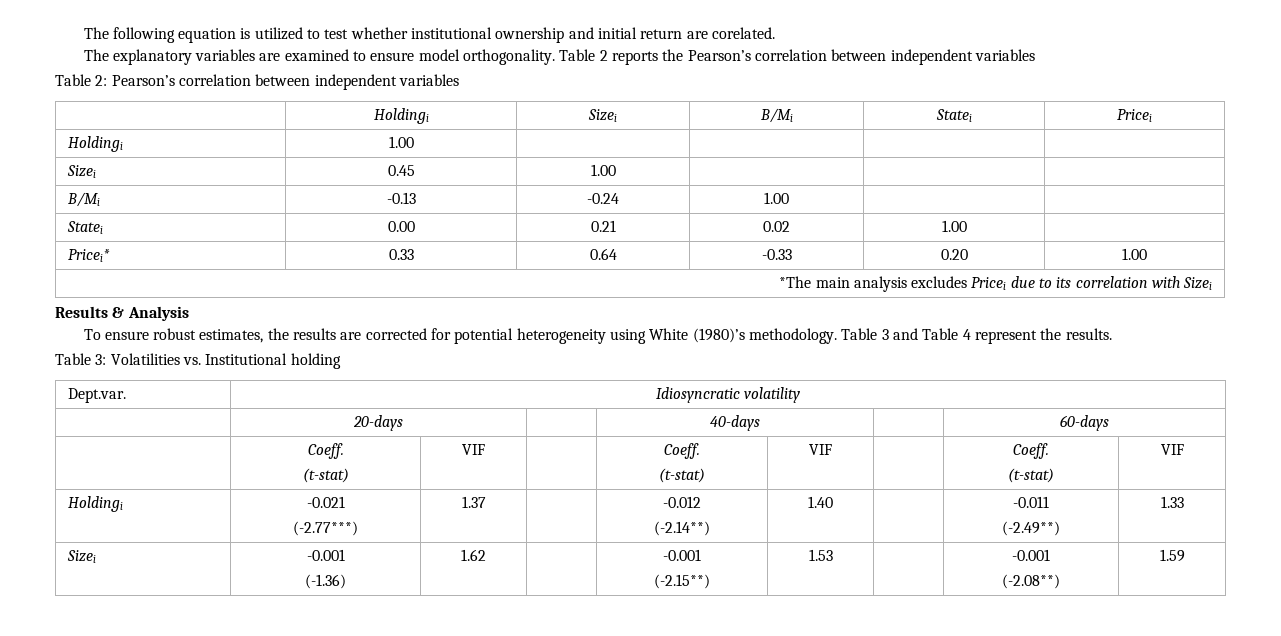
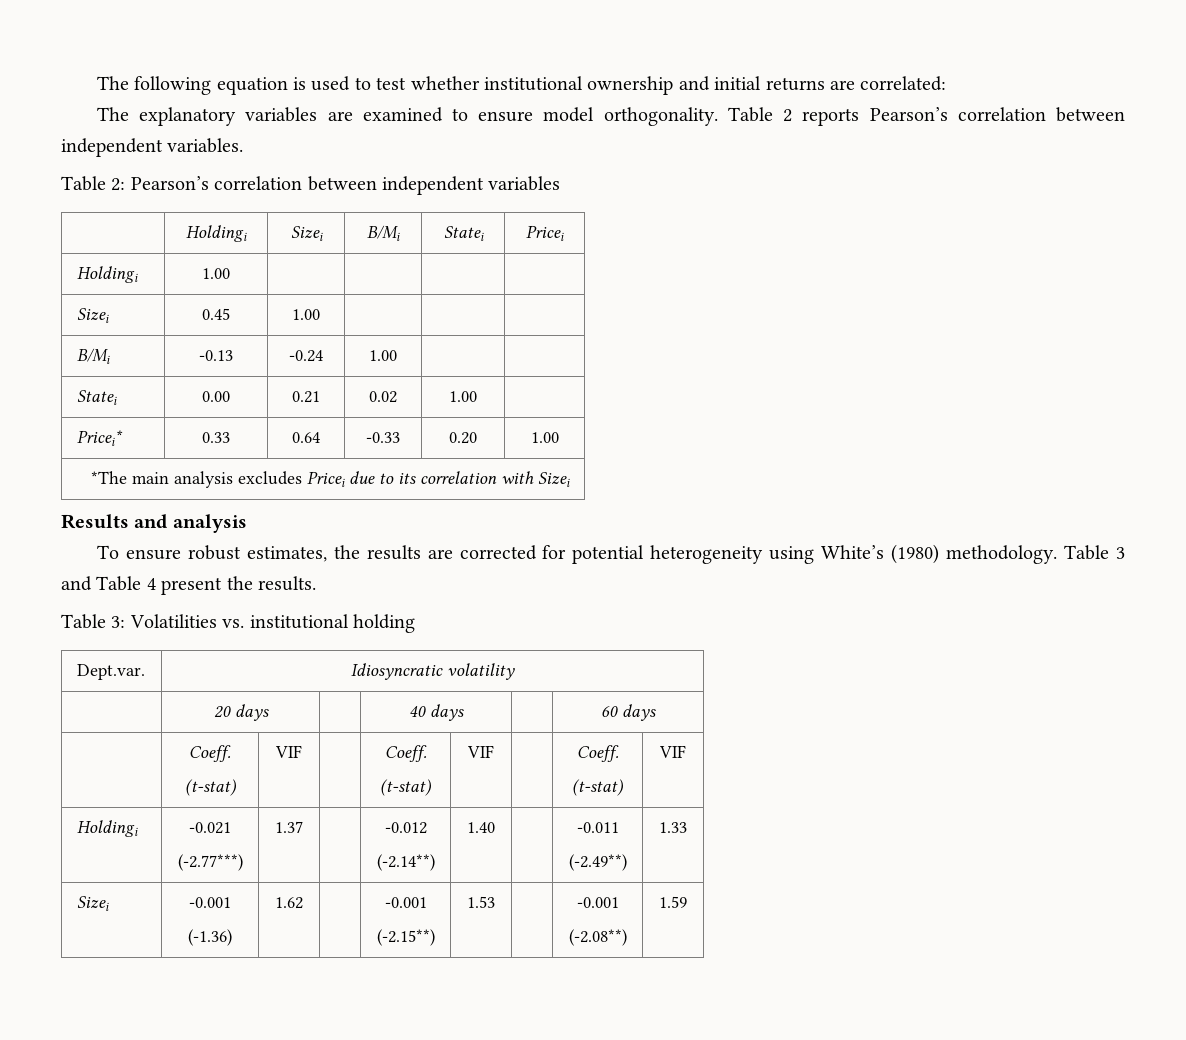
- The following equation is utilized to test whether institutional ownership and initial return are corelated.
+ The following equation is used to test whether institutional ownership and initial returns are correlated:
- Table 2 reports the Pearson’s correlation between independent variables
+ Table 2 reports Pearson’s correlation between independent variables.
- Results & Analysis
+ Results and analysis
- To ensure robust estimates, the results are corrected for potential heterogeneity using White (1980)’s methodology.
+ To ensure robust estimates, the results are corrected for potential heterogeneity using White’s (1980) methodology.
- Table 3 and Table 4 represent the results.
+ Table 3 and Table 4 present the results.
- Table 3: Volatilities vs. Institutional holding
+ Table 3: Volatilities vs. institutional holding
- | 20-days | | 40-days | | 60-days
+ | 20 days | | 40 days | | 60 days

